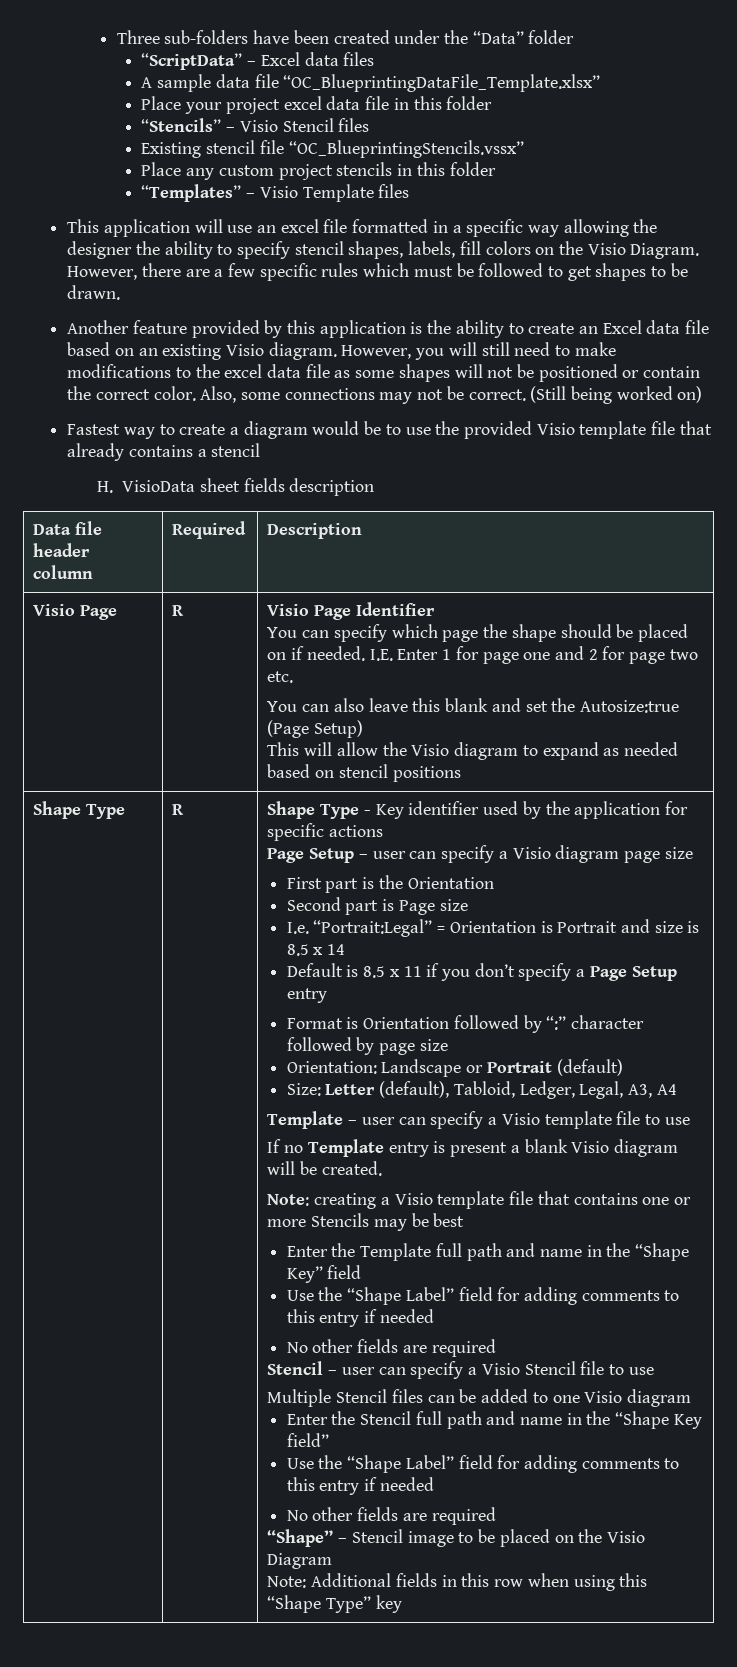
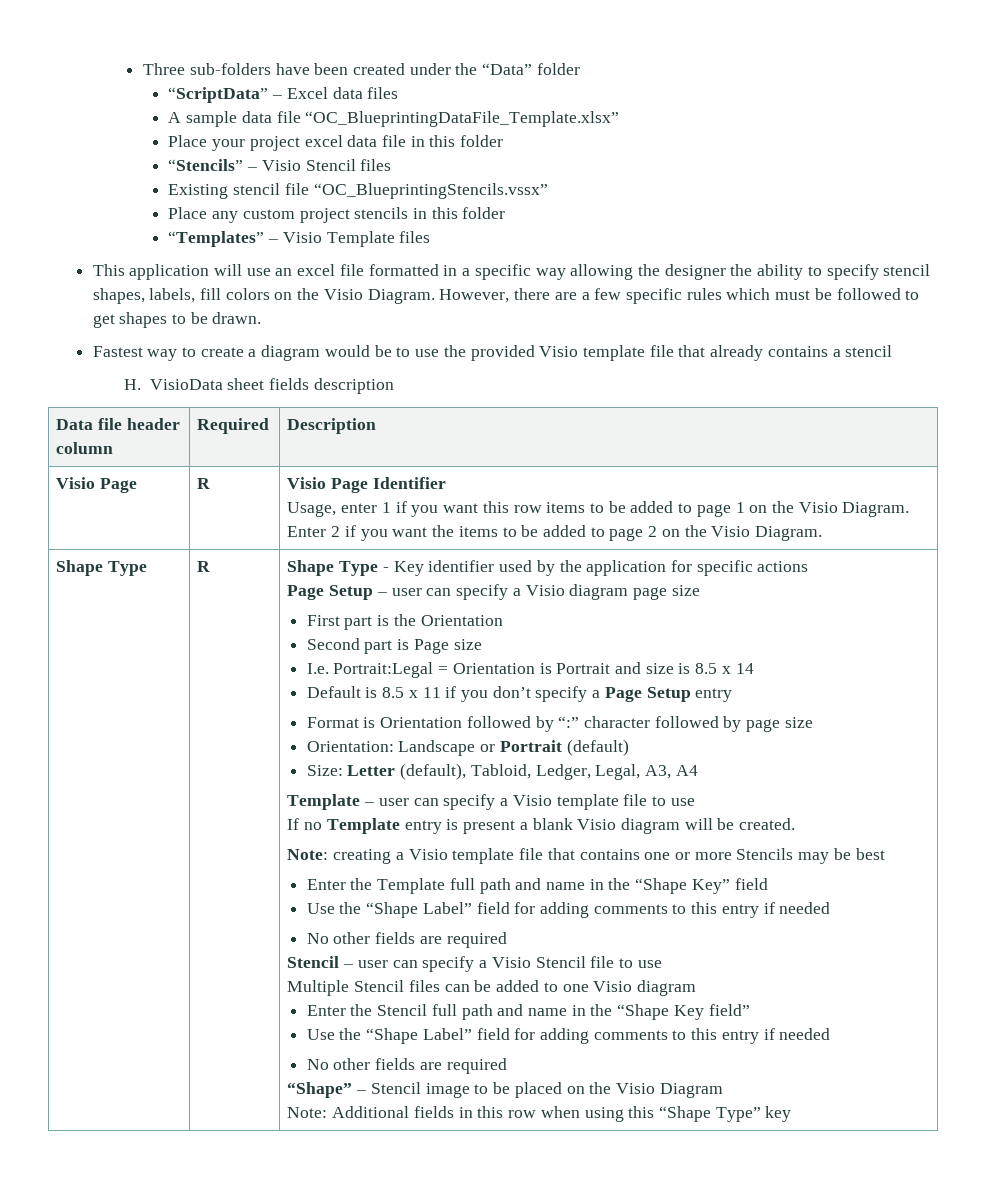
- Another feature provided by this application is the ability to create an Excel data file based on an existing Visio diagram. However, you will still need to make modifications to the excel data file as some shapes will not be positioned or contain the correct color. Also, some connections may not be correct. (Still being worked on)
- You can specify which page the shape should be placed on if needed. I.E. Enter 1 for page one and 2 for page two etc.
- You can also leave this blank and set the Autosize:true (Page Setup)
- This will allow the Visio diagram to expand as needed based on stencil positions
+ Usage, enter 1 if you want this row items to be added to page 1 on the Visio Diagram. Enter 2 if you want the items to be added to page 2 on the Visio Diagram.
- I.e. “Portrait:Legal” = Orientation is Portrait and size is 8.5 x 14
+ I.e. Portrait:Legal = Orientation is Portrait and size is 8.5 x 14

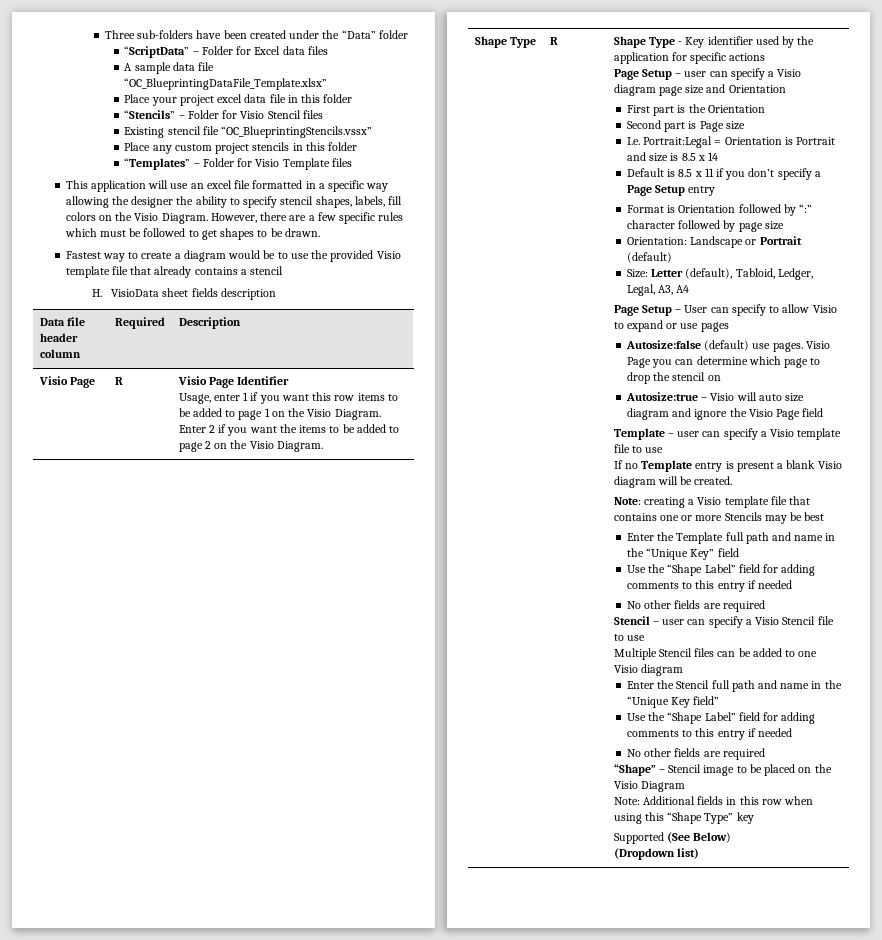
- “ScriptData” – Excel data files
+ “ScriptData” – Folder for Excel data files
- “Stencils” – Visio Stencil files
+ “Stencils” – Folder for Visio Stencil files
- “Templates” – Visio Template files
+ “Templates” – Folder for Visio Template files
- Page Setup – user can specify a Visio diagram page size
+ Page Setup – user can specify a Visio diagram page size and Orientation
+ Page Setup – User can specify to allow Visio to expand or use pages
+ Autosize:false (default) use pages. Visio Page you can determine which page to drop the stencil on
+ Autosize:true – Visio will auto size diagram and ignore the Visio Page field
- Enter the Template full path and name in the “Shape Key” field
+ Enter the Template full path and name in the “Unique Key” field
- Enter the Stencil full path and name in the “Shape Key field”
+ Enter the Stencil full path and name in the “Unique Key field”
+ Supported (See Below)
+ (Dropdown list)

